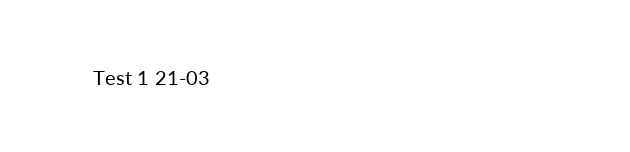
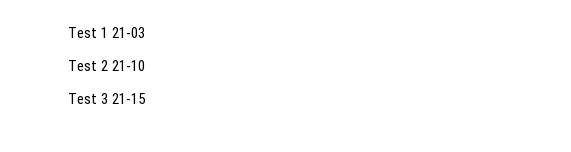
+ Test 2 21-10
+ Test 3 21-15

